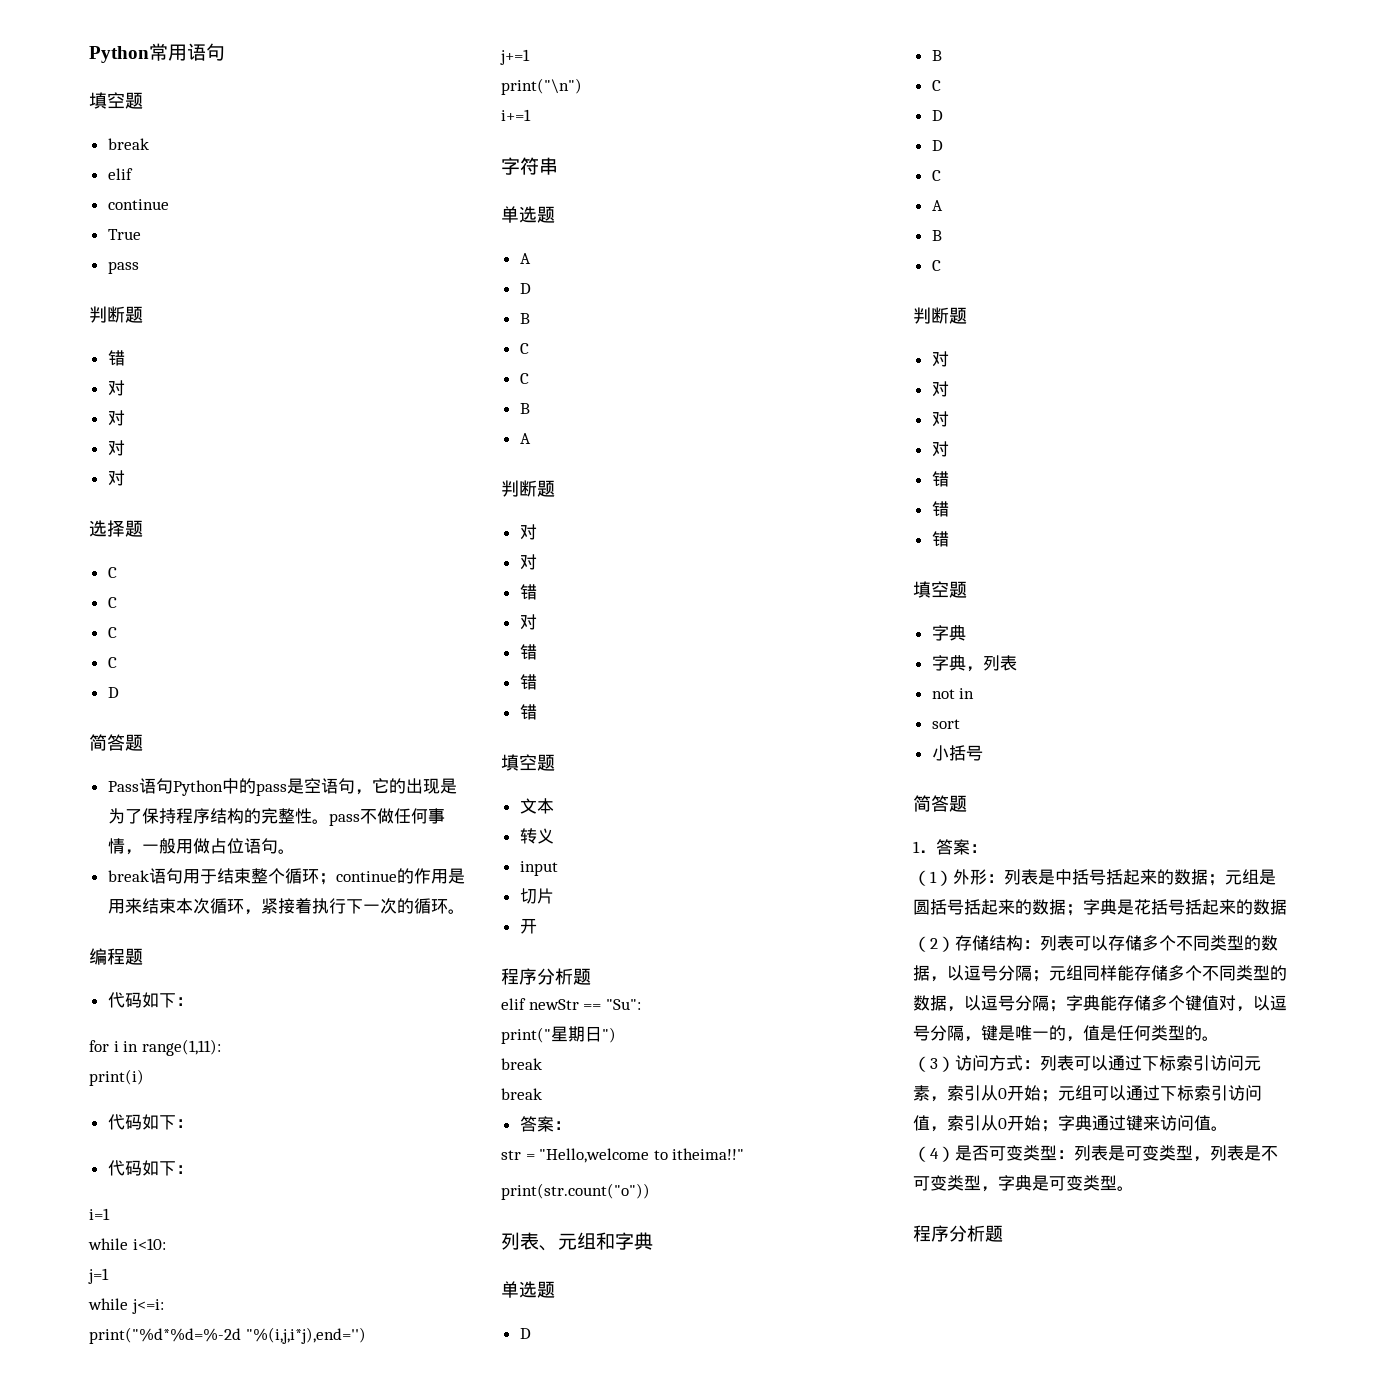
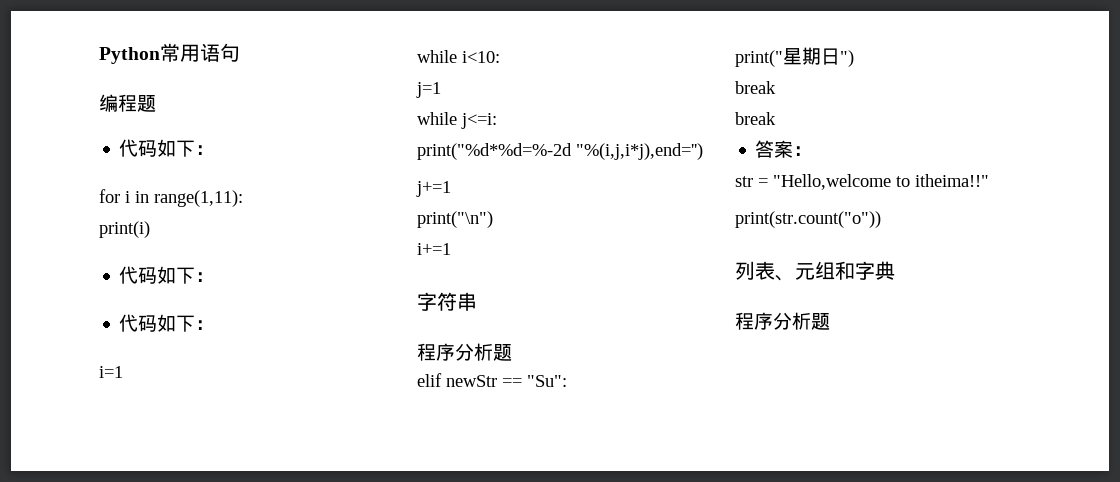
  Python常用语句
- 填空题
- break
- elif
- continue
- True
- pass
- 判断题
- 错
- 对
- 对
- 对
- 对
- 选择题
- C
- C
- C
- C
- D
- 简答题
- Pass语句Python中的pass是空语句，它的出现是为了保持程序结构的完整性。pass不做任何事情，一般用做占位语句。
- break语句用于结束整个循环；continue的作用是用来结束本次循环，紧接着执行下一次的循环。
  字符串
- 单选题
- A
- D
- B
- C
- C
- B
- A
- 判断题
- 对
- 对
- 错
- 对
- 错
- 错
- 错
- 填空题
- 文本
- 转义
- input
- 切片
- 开
  列表、元组和字典
- 单选题
- D
- B
- C
- D
- D
- C
- A
- B
- C
- 判断题
- 对
- 对
- 对
- 对
- 错
- 错
- 错
- 填空题
- 字典
- 字典，列表
- not in
- sort
- 小括号
- 简答题
- 1．答案：
- （1）外形：列表是中括号括起来的数据；元组是圆括号括起来的数据；字典是花括号括起来的数据
- （2）存储结构：列表可以存储多个不同类型的数据，以逗号分隔；元组同样能存储多个不同类型的数据，以逗号分隔；字典能存储多个键值对，以逗号分隔，键是唯一的，值是任何类型的。
- （3）访问方式：列表可以通过下标索引访问元素，索引从0开始；元组可以通过下标索引访问值，索引从0开始；字典通过键来访问值。
- （4）是否可变类型：列表是可变类型，列表是不可变类型，字典是可变类型。

